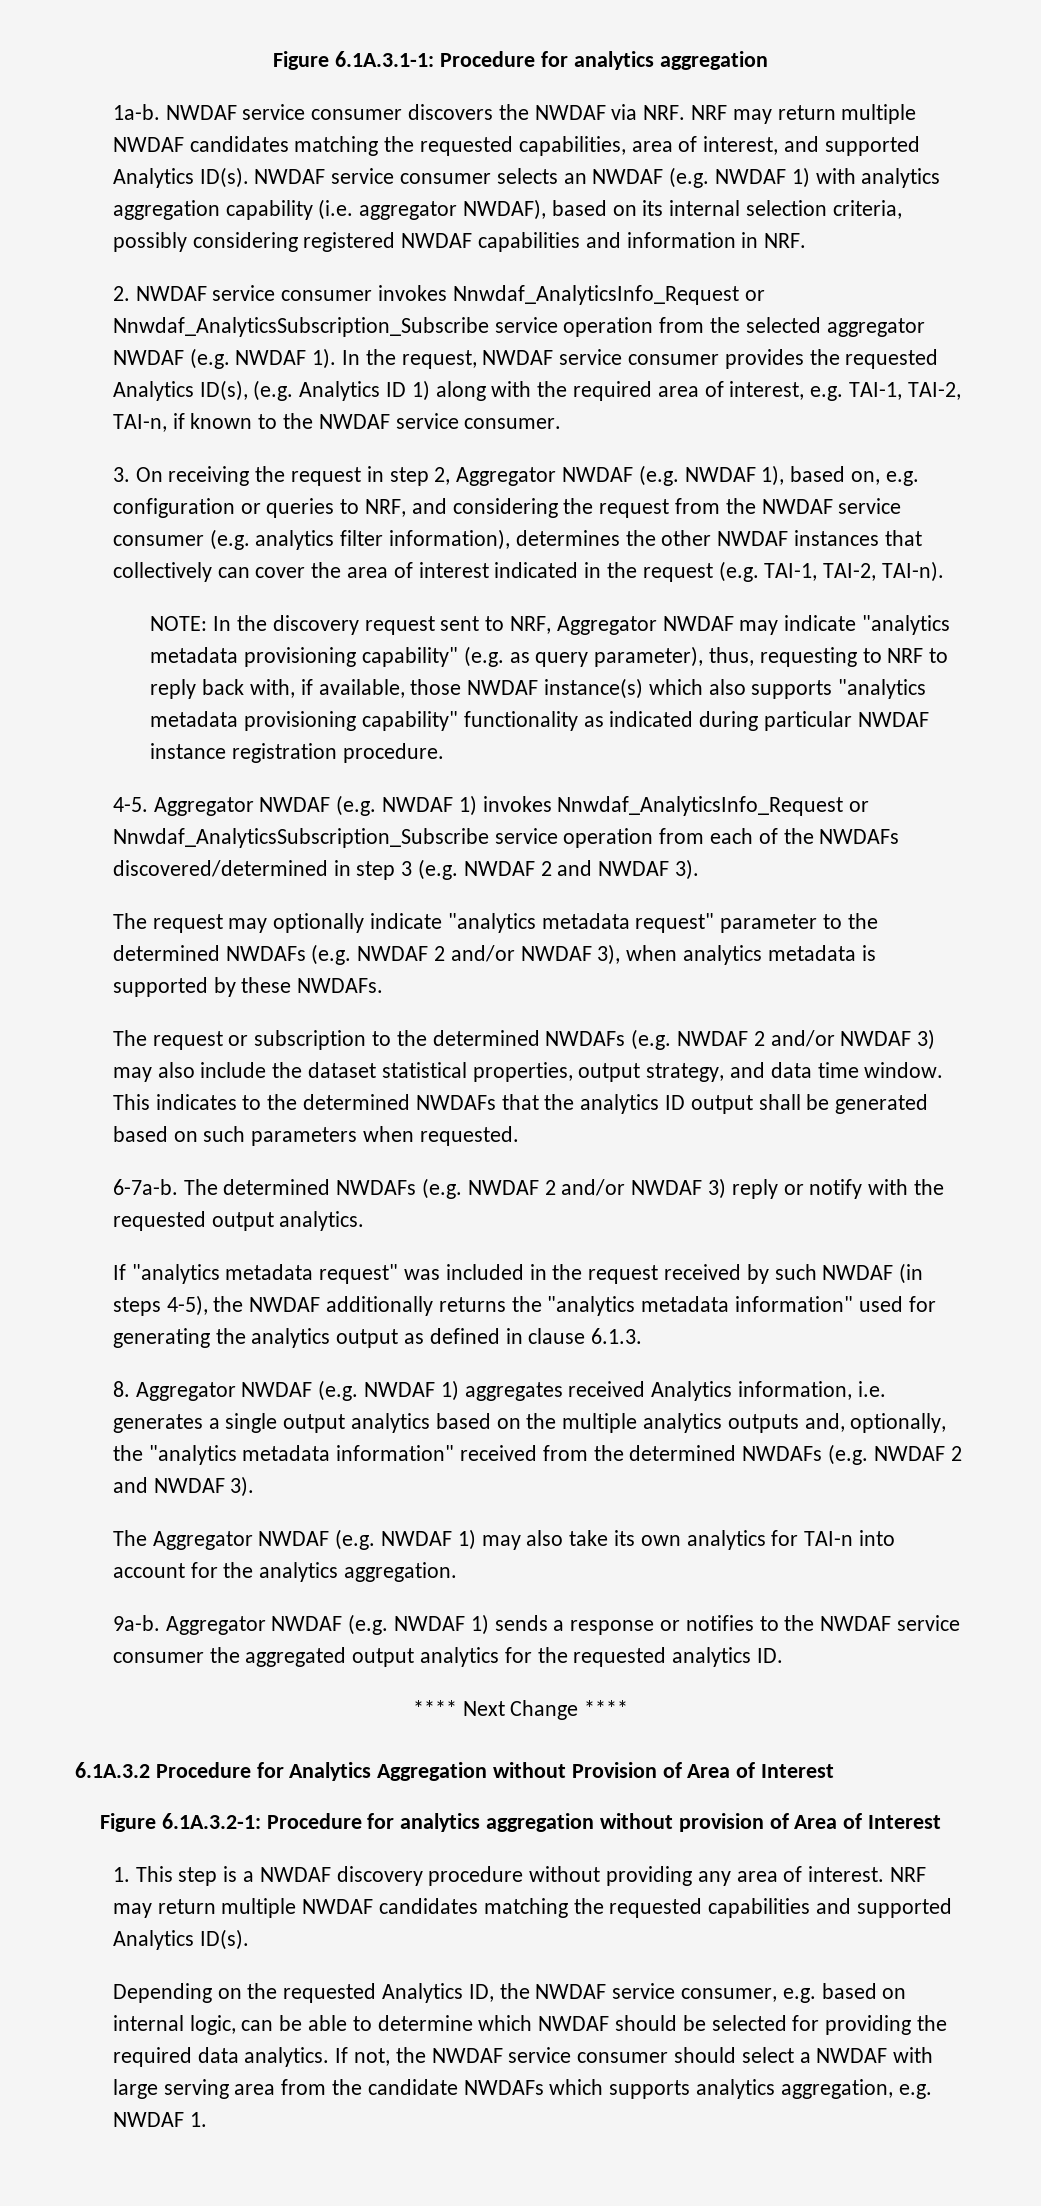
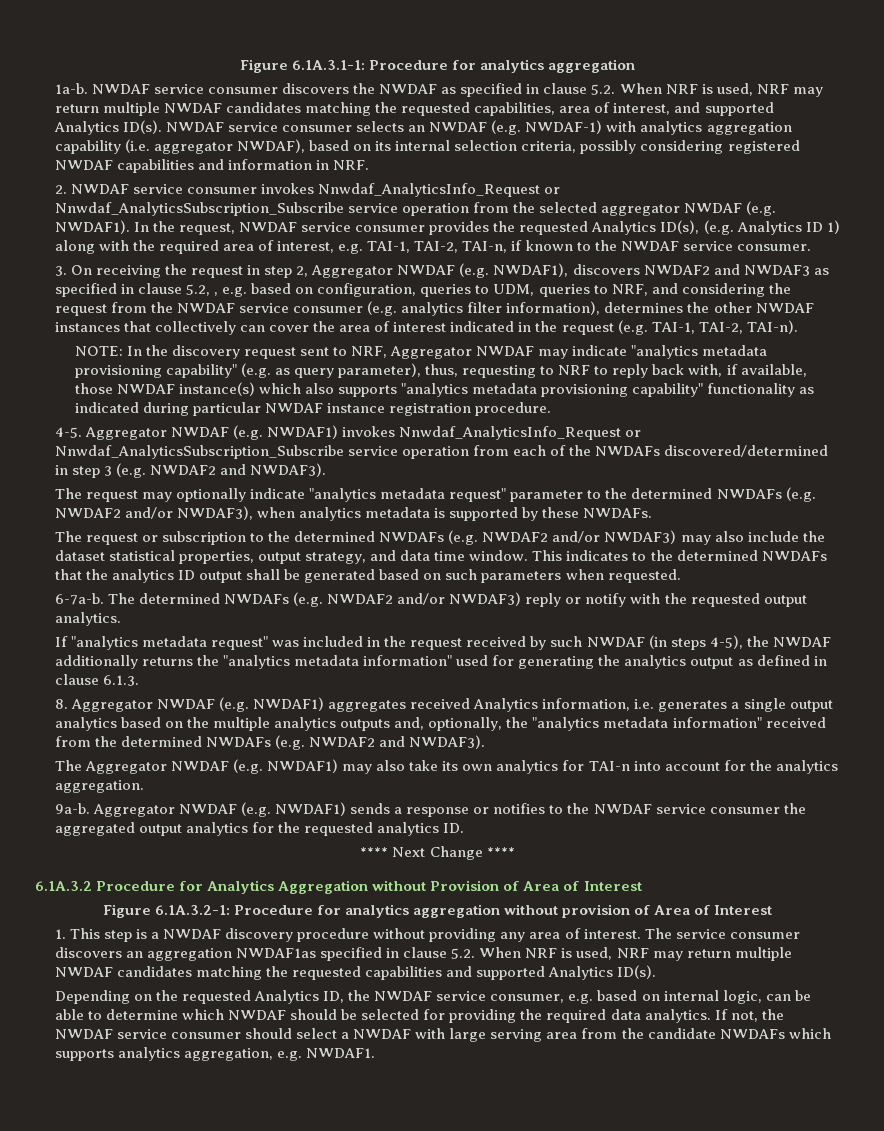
- NWDAF service consumer discovers the NWDAF via NRF. NRF may return multiple NWDAF candidates matching the requested capabilities, area of interest, and supported Analytics ID(s).
+ NWDAF service consumer discovers the NWDAF as specified in clause 5.2. When NRF is used, NRF may return multiple NWDAF candidates matching the requested capabilities, area of interest, and supported Analytics ID(s).
- NWDAF service consumer selects an NWDAF (e.g. NWDAF 1) with analytics aggregation capability (i.e. aggregator NWDAF), based on its internal selection criteria, possibly considering registered NWDAF capabilities and information in NRF.
+ NWDAF service consumer selects an NWDAF (e.g. NWDAF-1) with analytics aggregation capability (i.e. aggregator NWDAF), based on its internal selection criteria, possibly considering registered NWDAF capabilities and information in NRF.
- 2. NWDAF service consumer invokes Nnwdaf_AnalyticsInfo_Request or Nnwdaf_AnalyticsSubscription_Subscribe service operation from the selected aggregator NWDAF (e.g. NWDAF 1).
+ 2. NWDAF service consumer invokes Nnwdaf_AnalyticsInfo_Request or Nnwdaf_AnalyticsSubscription_Subscribe service operation from the selected aggregator NWDAF (e.g. NWDAF1).
- 3. On receiving the request in step 2, Aggregator NWDAF (e.g. NWDAF 1), based on, e.g. configuration or queries to NRF, and considering the request from the NWDAF service consumer (e.g. analytics filter information), determines the other NWDAF instances that collectively can cover the area of interest indicated in the request (e.g. TAI-1, TAI-2, TAI-n).
+ 3. On receiving the request in step 2, Aggregator NWDAF (e.g. NWDAF1), discovers NWDAF2 and NWDAF3 as specified in clause 5.2, , e.g. based on configuration, queries to UDM, queries to NRF, and considering the request from the NWDAF service consumer (e.g. analytics filter information), determines the other NWDAF instances that collectively can cover the area of interest indicated in the request (e.g. TAI-1, TAI-2, TAI-n).
- Aggregator NWDAF (e.g. NWDAF 1) invokes Nnwdaf_AnalyticsInfo_Request or Nnwdaf_AnalyticsSubscription_Subscribe service operation from each of the NWDAFs discovered/determined in step 3 (e.g. NWDAF 2 and NWDAF 3).
+ Aggregator NWDAF (e.g. NWDAF1) invokes Nnwdaf_AnalyticsInfo_Request or Nnwdaf_AnalyticsSubscription_Subscribe service operation from each of the NWDAFs discovered/determined in step 3 (e.g. NWDAF2 and NWDAF3).
- The request may optionally indicate "analytics metadata request" parameter to the determined NWDAFs (e.g. NWDAF 2 and/or NWDAF 3), when analytics metadata is supported by these NWDAFs.
+ The request may optionally indicate "analytics metadata request" parameter to the determined NWDAFs (e.g. NWDAF2 and/or NWDAF3), when analytics metadata is supported by these NWDAFs.
- The request or subscription to the determined NWDAFs (e.g. NWDAF 2 and/or NWDAF 3) may also include the dataset statistical properties, output strategy, and data time window.
+ The request or subscription to the determined NWDAFs (e.g. NWDAF2 and/or NWDAF3) may also include the dataset statistical properties, output strategy, and data time window.
- The determined NWDAFs (e.g. NWDAF 2 and/or NWDAF 3) reply or notify with the requested output analytics.
+ The determined NWDAFs (e.g. NWDAF2 and/or NWDAF3) reply or notify with the requested output analytics.
- 8. Aggregator NWDAF (e.g. NWDAF 1) aggregates received Analytics information, i.e. generates a single output analytics based on the multiple analytics outputs and, optionally, the "analytics metadata information" received from the determined NWDAFs (e.g. NWDAF 2 and NWDAF 3).
+ 8. Aggregator NWDAF (e.g. NWDAF1) aggregates received Analytics information, i.e. generates a single output analytics based on the multiple analytics outputs and, optionally, the "analytics metadata information" received from the determined NWDAFs (e.g. NWDAF2 and NWDAF3).
- The Aggregator NWDAF (e.g. NWDAF 1) may also take its own analytics for TAI-n into account for the analytics aggregation.
+ The Aggregator NWDAF (e.g. NWDAF1) may also take its own analytics for TAI-n into account for the analytics aggregation.
- Aggregator NWDAF (e.g. NWDAF 1) sends a response or notifies to the NWDAF service consumer the aggregated output analytics for the requested analytics ID.
+ Aggregator NWDAF (e.g. NWDAF1) sends a response or notifies to the NWDAF service consumer the aggregated output analytics for the requested analytics ID.
- NRF may return multiple NWDAF candidates matching the requested capabilities and supported Analytics ID(s).
+ The service consumer discovers an aggregation NWDAF1as specified in clause 5.2. When NRF is used, NRF may return multiple NWDAF candidates matching the requested capabilities and supported Analytics ID(s).
- If not, the NWDAF service consumer should select a NWDAF with large serving area from the candidate NWDAFs which supports analytics aggregation, e.g. NWDAF 1.
+ If not, the NWDAF service consumer should select a NWDAF with large serving area from the candidate NWDAFs which supports analytics aggregation, e.g. NWDAF1.

